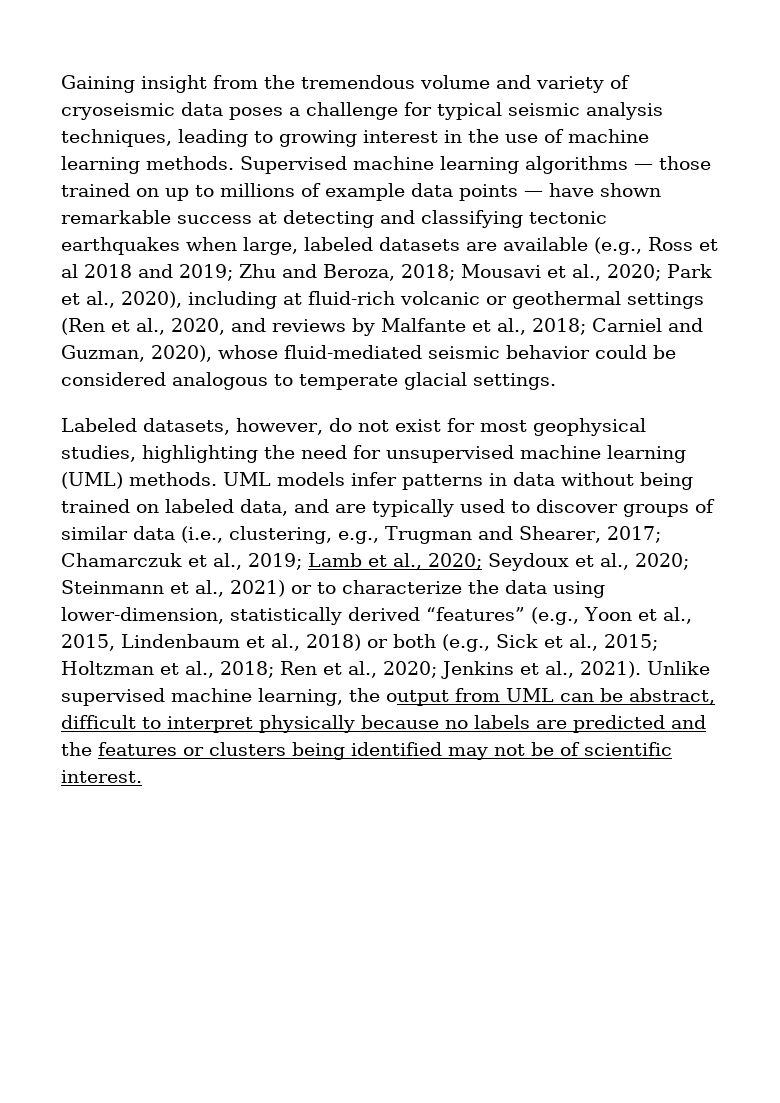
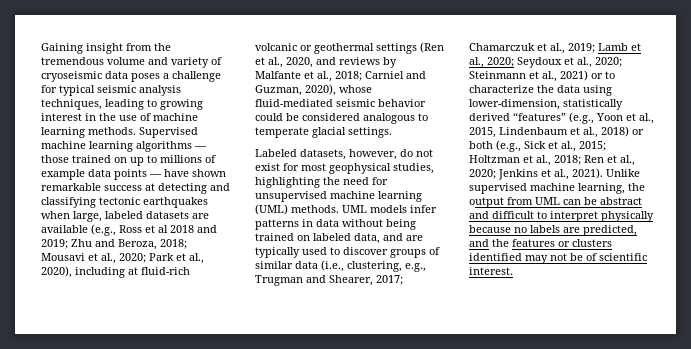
- Unlike supervised machine learning, the output from UML can be abstract, difficult to interpret physically because no labels are predicted and the features or clusters being identified may not be of scientific interest.
+ Unlike supervised machine learning, the output from UML can be abstract and difficult to interpret physically because no labels are predicted, and the features or clusters identified may not be of scientific interest.

